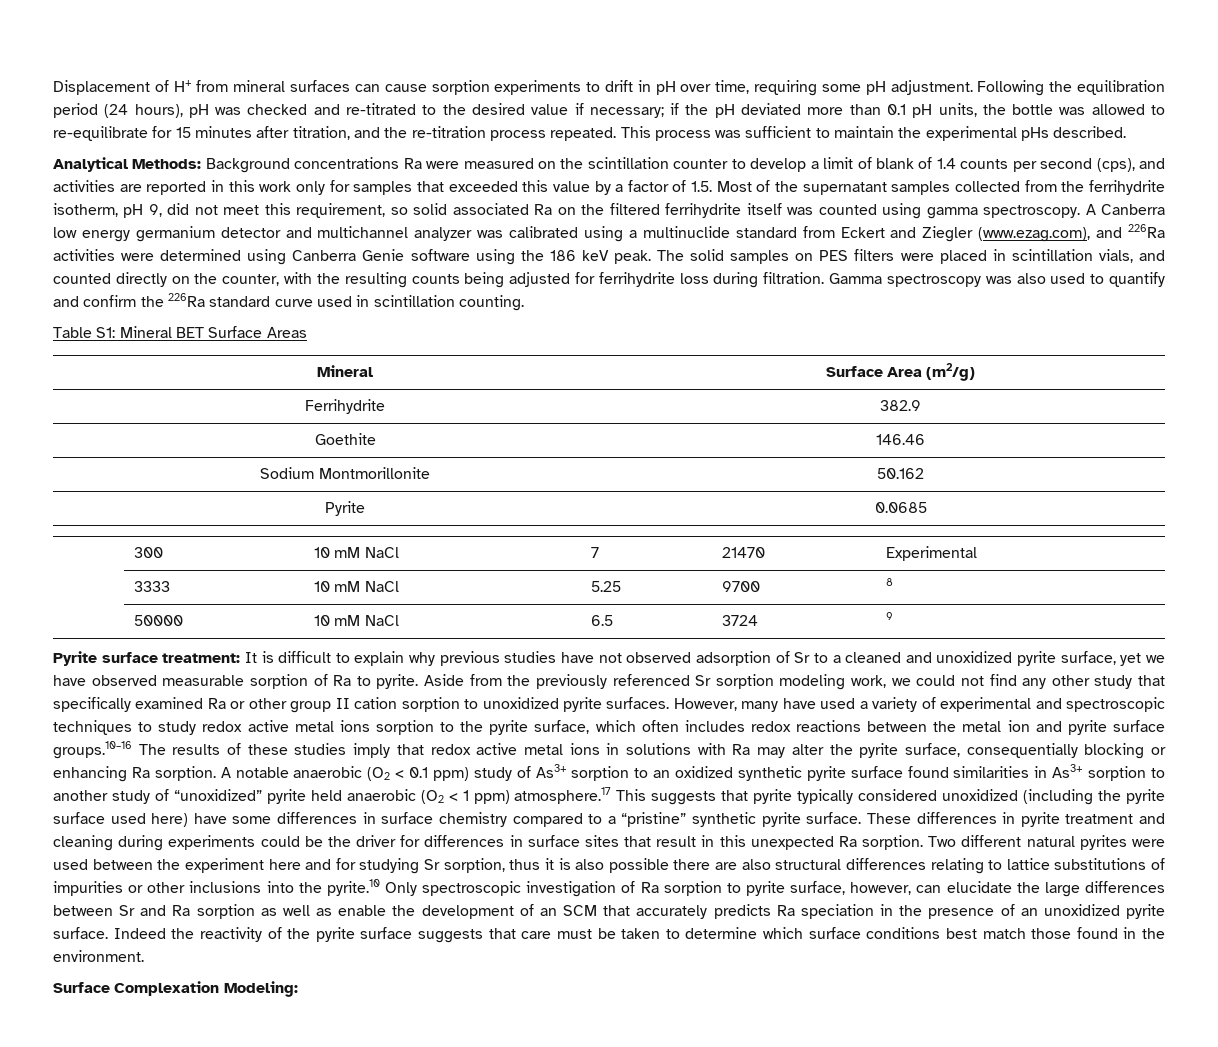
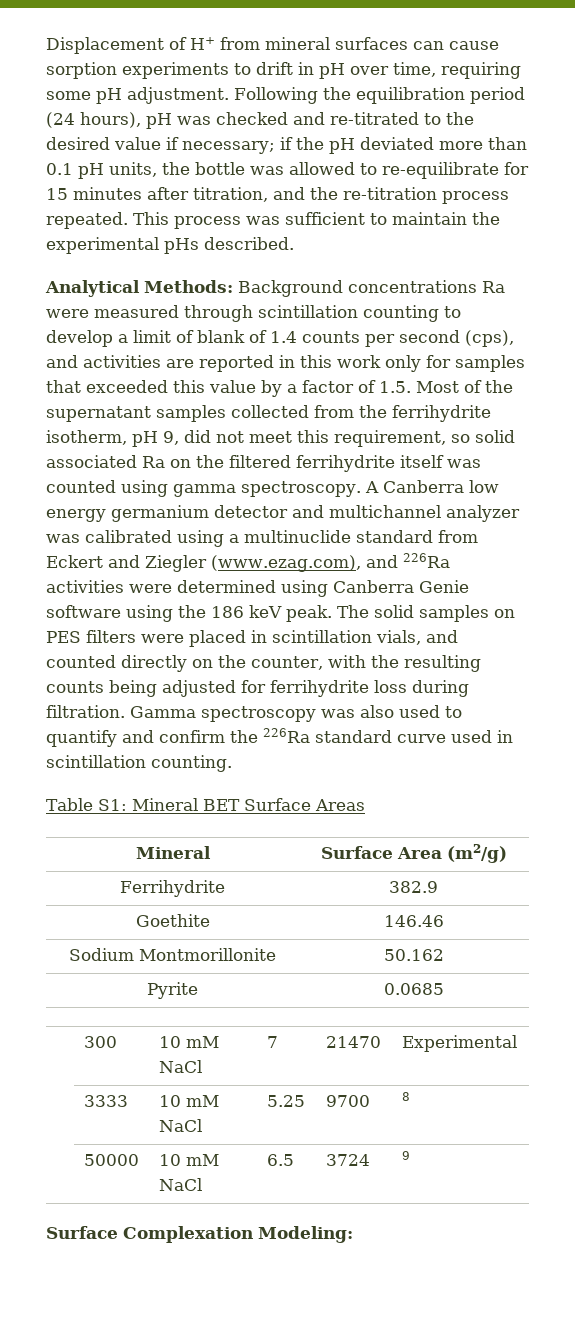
- Background concentrations Ra were measured on the scintillation counter to develop a limit of blank of 1.4 counts per second (cps), and activities are reported in this work only for samples that exceeded this value by a factor of 1.5. Most of the supernatant samples collected from the ferrihydrite isotherm, pH 9, did not meet this requirement, so solid associated Ra on the filtered ferrihydrite itself was counted using gamma spectroscopy.
+ Background concentrations Ra were measured through scintillation counting to develop a limit of blank of 1.4 counts per second (cps), and activities are reported in this work only for samples that exceeded this value by a factor of 1.5. Most of the supernatant samples collected from the ferrihydrite isotherm, pH 9, did not meet this requirement, so solid associated Ra on the filtered ferrihydrite itself was counted using gamma spectroscopy.
- Pyrite surface treatment: It is difficult to explain why previous studies have not observed adsorption of Sr to a cleaned and unoxidized pyrite surface, yet we have observed measurable sorption of Ra to pyrite. Aside from the previously referenced Sr sorption modeling work, we could not find any other study that specifically examined Ra or other group II cation sorption to unoxidized pyrite surfaces. However, many have used a variety of experimental and spectroscopic techniques to study redox active metal ions sorption to the pyrite surface, which often includes redox reactions between the metal ion and pyrite surface groups.10–16 The results of these studies imply that redox active metal ions in solutions with Ra may alter the pyrite surface, consequentially blocking or enhancing Ra sorption. A notable anaerobic (O2 < 0.1 ppm) study of As3+ sorption to an oxidized synthetic pyrite surface found similarities in As3+ sorption to another study of “unoxidized” pyrite held anaerobic (O2 < 1 ppm) atmosphere.17 This suggests that pyrite typically considered unoxidized (including the pyrite surface used here) have some differences in surface chemistry compared to a “pristine” synthetic pyrite surface. These differences in pyrite treatment and cleaning during experiments could be the driver for differences in surface sites that result in this unexpected Ra sorption. Two different natural pyrites were used between the experiment here and for studying Sr sorption, thus it is also possible there are also structural differences relating to lattice substitutions of impurities or other inclusions into the pyrite.10 Only spectroscopic investigation of Ra sorption to pyrite surface, however, can elucidate the large differences between Sr and Ra sorption as well as enable the development of an SCM that accurately predicts Ra speciation in the presence of an unoxidized pyrite surface. Indeed the reactivity of the pyrite surface suggests that care must be taken to determine which surface conditions best match those found in the environment.

